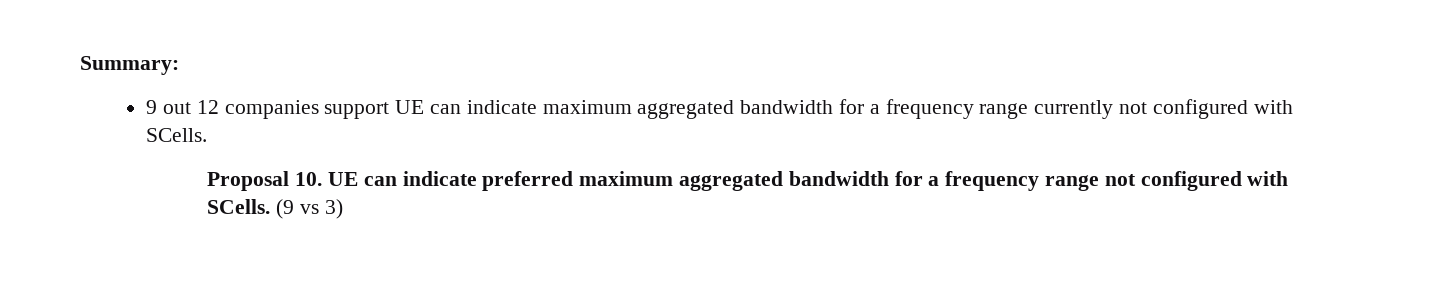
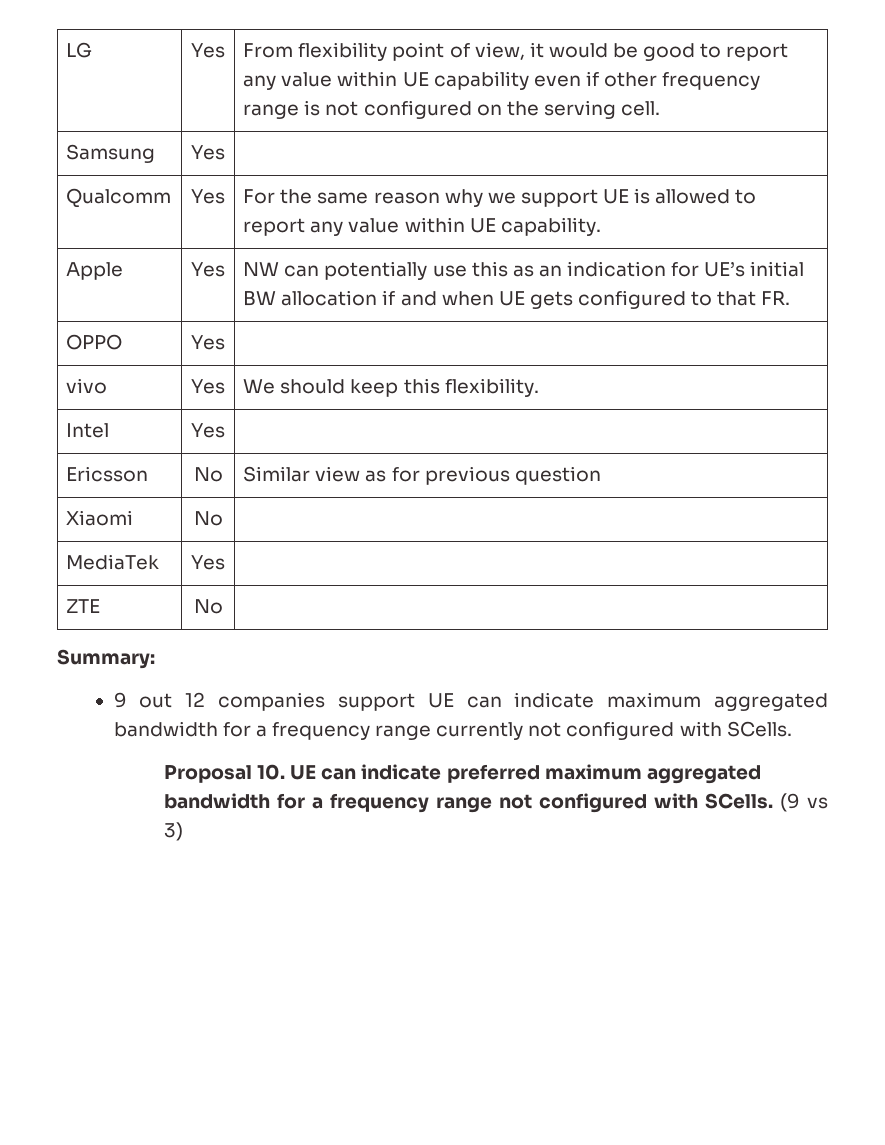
+ LG | Yes | From flexibility point of view, it would be good to report any value within UE capability even if other frequency range is not configured on the serving cell.
+ Samsung | Yes |
+ Qualcomm | Yes | For the same reason why we support UE is allowed to report any value within UE capability.
+ Apple | Yes | NW can potentially use this as an indication for UE’s initial BW allocation if and when UE gets configured to that FR.
+ OPPO | Yes |
+ vivo | Yes | We should keep this flexibility.
+ Intel | Yes |
+ Ericsson | No | Similar view as for previous question
+ Xiaomi | No |
+ MediaTek | Yes |
+ ZTE | No |

